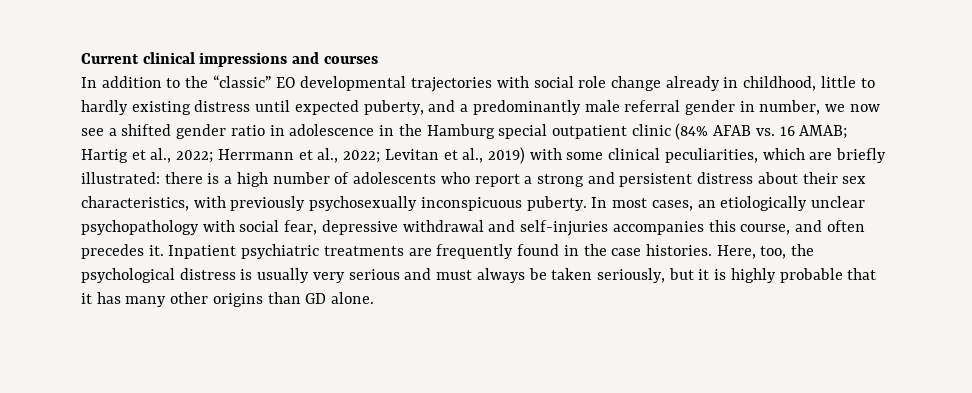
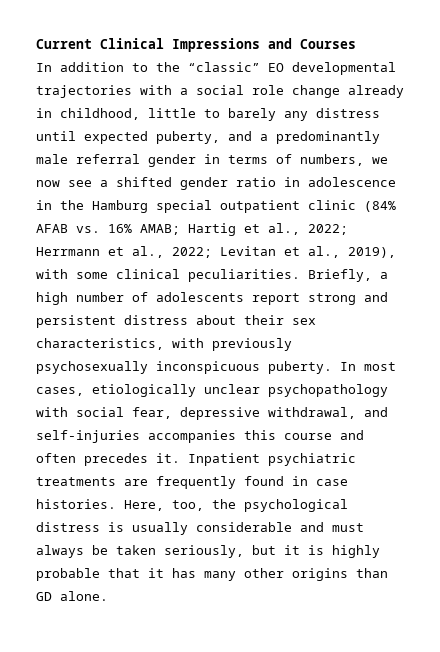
- Current clinical impressions and courses
+ Current Clinical Impressions and Courses
- In addition to the “classic” EO developmental trajectories with social role change already in childhood, little to hardly existing distress until expected puberty, and a predominantly male referral gender in number, we now see a shifted gender ratio in adolescence in the Hamburg special outpatient clinic (84% AFAB vs. 16 AMAB;
+ In addition to the “classic” EO developmental trajectories with a social role change already in childhood, little to barely any distress until expected puberty, and a predominantly male referral gender in terms of numbers, we now see a shifted gender ratio in adolescence in the Hamburg special outpatient clinic (84% AFAB vs. 16% AMAB;
- Levitan et al., 2019) with some clinical peculiarities, which are briefly illustrated: there is a high number of adolescents who report a strong and persistent distress about their sex characteristics, with previously psychosexually inconspicuous puberty.
+ Levitan et al., 2019), with some clinical peculiarities. Briefly, a high number of adolescents report strong and persistent distress about their sex characteristics, with previously psychosexually inconspicuous puberty.
- In most cases, an etiologically unclear psychopathology with social fear, depressive withdrawal and self-injuries accompanies this course, and often precedes it.
+ In most cases, etiologically unclear psychopathology with social fear, depressive withdrawal, and self-injuries accompanies this course and often precedes it.
- Inpatient psychiatric treatments are frequently found in the case histories.
+ Inpatient psychiatric treatments are frequently found in case histories.
- Here, too, the psychological distress is usually very serious and must always be taken seriously, but it is highly probable that it has many other origins than GD alone.
+ Here, too, the psychological distress is usually considerable and must always be taken seriously, but it is highly probable that it has many other origins than GD alone.

